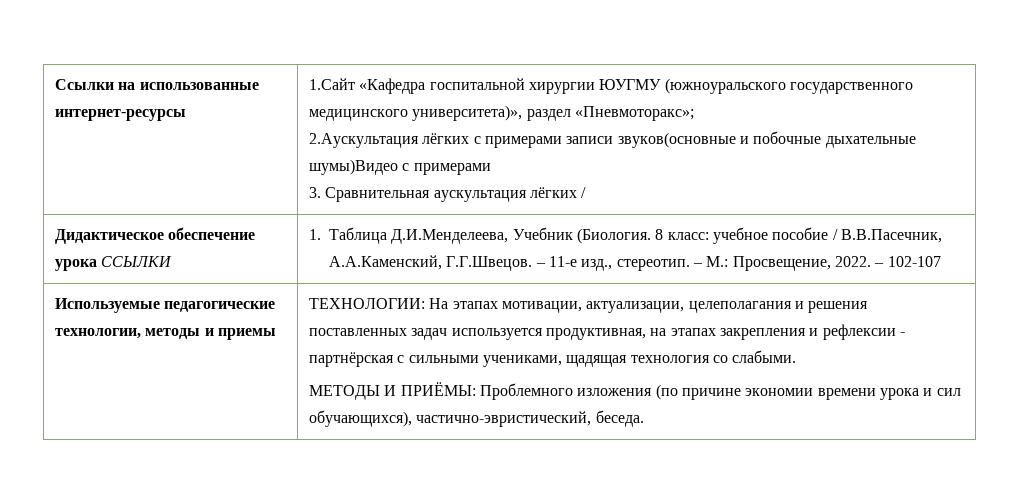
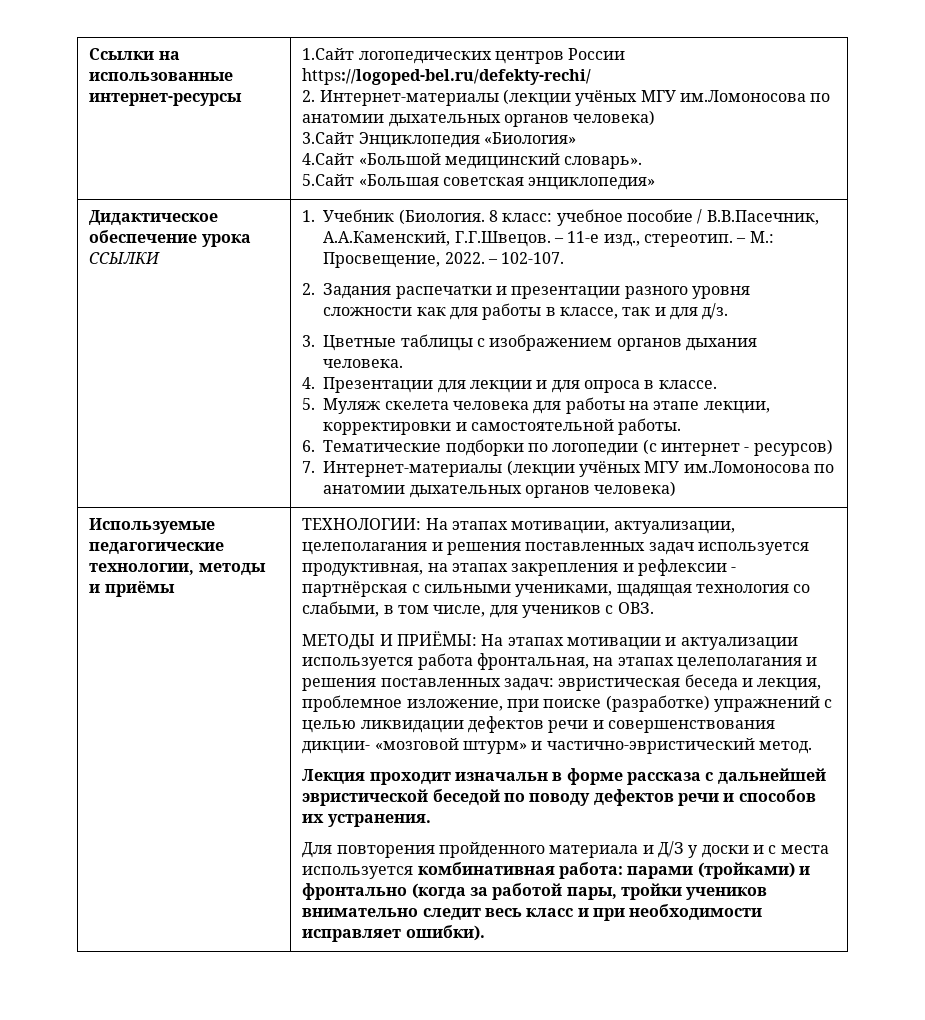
- Ссылки на использованные интернет-ресурсы | 1.Сайт «Кафедра госпитальной хирургии ЮУГМУ (южноуральского государственного медицинского университета)», раздел «Пневмоторакс»;
- 2.Аускультация лёгких с примерами записи звуков(основные и побочные дыхательные шумы)Видео с примерами
- 3. Сравнительная аускультация лёгких /
+ Ссылки на использованные интернет-ресурсы | 1.Сайт логопедических центров России https://logoped-bel.ru/defekty-rechi/
+ 2. Интернет-материалы (лекции учёных МГУ им.Ломоносова по анатомии дыхательных органов человека)
+ 3.Сайт Энциклопедия «Биология»
+ 4.Сайт «Большой медицинский словарь».
+ 5.Сайт «Большая советская энциклопедия»
- 1. Таблица Д.И.Менделеева, Учебник (Биология.
+ 1. Учебник (Биология.
- – 102-107
+ – 102-107.
+ 2. Задания распечатки и презентации разного уровня сложности как для работы в классе, так и для д/з.
+ 3. Цветные таблицы с изображением органов дыхания человека.
+ 4. Презентации для лекции и для опроса в классе.
+ 5. Муляж скелета человека для работы на этапе лекции, корректировки и самостоятельной работы.
+ 6. Тематические подборки по логопедии (с интернет - ресурсов)
+ 7. Интернет-материалы (лекции учёных МГУ им.Ломоносова по анатомии дыхательных органов человека)
- Используемые педагогические технологии, методы и приемы
+ Используемые педагогические технологии, методы и приёмы
- ТЕХНОЛОГИИ: На этапах мотивации, актуализации, целеполагания и решения поставленных задач используется продуктивная, на этапах закрепления и рефлексии - партнёрская с сильными учениками, щадящая технология со слабыми.
- МЕТОДЫ И ПРИЁМЫ: Проблемного изложения (по причине экономии времени урока и сил обучающихся), частично-эвристический, беседа.
+ ТЕХНОЛОГИИ: На этапах мотивации, актуализации, целеполагания и решения поставленных задач используется продуктивная, на этапах закрепления и рефлексии - партнёрская с сильными учениками, щадящая технология со слабыми, в том числе, для учеников с ОВЗ.
+ МЕТОДЫ И ПРИЁМЫ: На этапах мотивации и актуализации используется работа фронтальная, на этапах целеполагания и решения поставленных задач: эвристическая беседа и лекция, проблемное изложение, при поиске (разработке) упражнений с целью ликвидации дефектов речи и совершенствования дикции- «мозговой штурм» и частично-эвристический метод.
+ Лекция проходит изначальн в форме рассказа с дальнейшей эвристической беседой по поводу дефектов речи и способов их устранения.
+ Для повторения пройденного материала и Д/З у доски и с места используется комбинативная работа: парами (тройками) и фронтально (когда за работой пары, тройки учеников внимательно следит весь класс и при необходимости исправляет ошибки).

